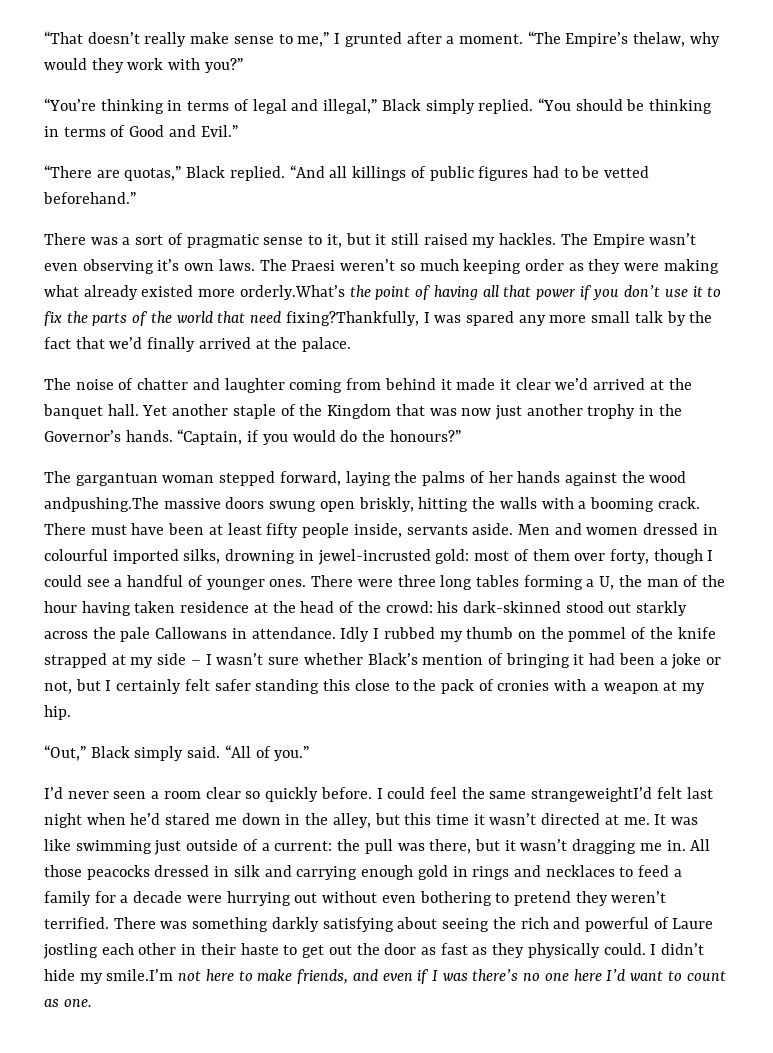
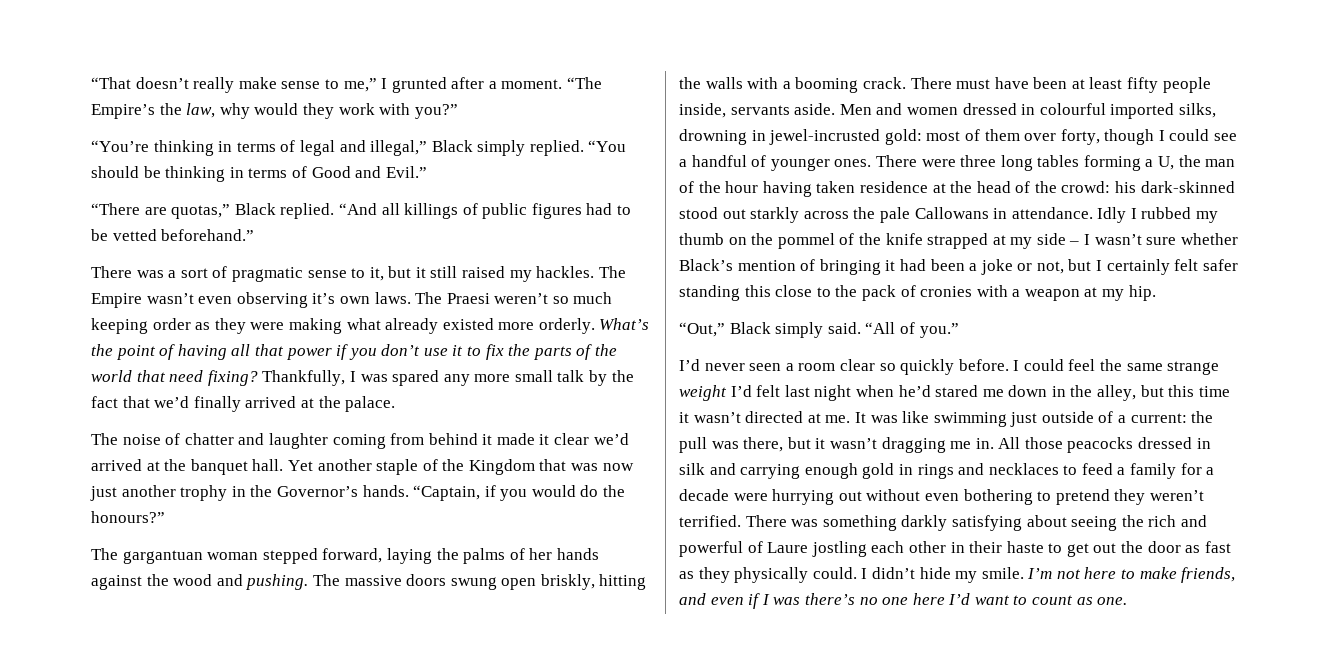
- “The Empire’s thelaw, why would they work with you?”
+ “The Empire’s the law, why would they work with you?”
- The Praesi weren’t so much keeping order as they were making what already existed more orderly.What’s the point of having all that power if you don’t use it to fix the parts of the world that need fixing?Thankfully, I was spared any more small talk by the fact that we’d finally arrived at the palace.
+ The Praesi weren’t so much keeping order as they were making what already existed more orderly. What’s the point of having all that power if you don’t use it to fix the parts of the world that need fixing? Thankfully, I was spared any more small talk by the fact that we’d finally arrived at the palace.
- The gargantuan woman stepped forward, laying the palms of her hands against the wood andpushing.The massive doors swung open briskly, hitting the walls with a booming crack.
+ The gargantuan woman stepped forward, laying the palms of her hands against the wood and pushing. The massive doors swung open briskly, hitting the walls with a booming crack.
- I could feel the same strangeweightI’d felt last night when he’d stared me down in the alley, but this time it wasn’t directed at me.
+ I could feel the same strange weight I’d felt last night when he’d stared me down in the alley, but this time it wasn’t directed at me.
- I didn’t hide my smile.I’m not here to make friends, and even if I was there’s no one here I’d want to count as one.
+ I didn’t hide my smile. I’m not here to make friends, and even if I was there’s no one here I’d want to count as one.

